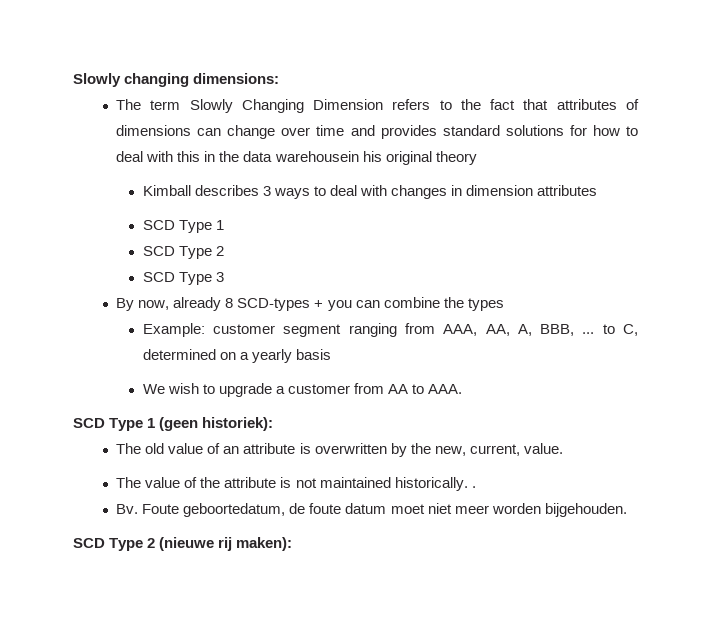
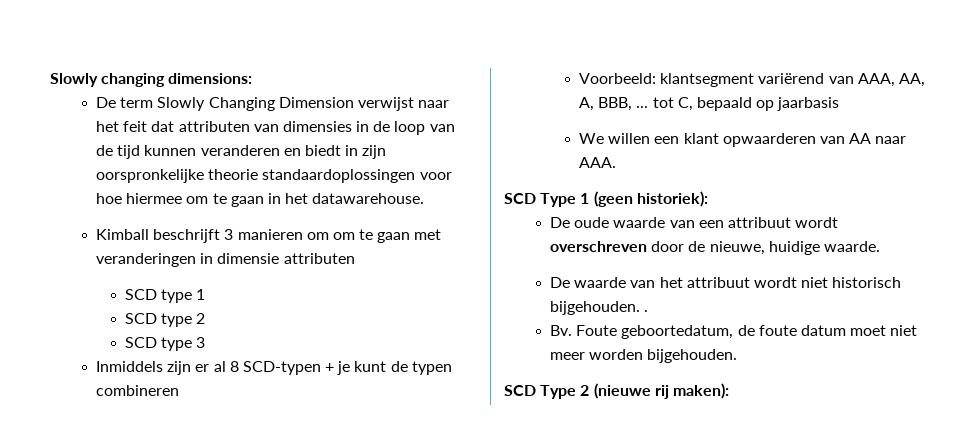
- The term Slowly Changing Dimension refers to the fact that attributes of dimensions can change over time and provides standard solutions for how to deal with this in the data warehousein his original theory
- Kimball describes 3 ways to deal with changes in dimension attributes
- SCD Type 1
- SCD Type 2
+ De term Slowly Changing Dimension verwijst naar het feit dat attributen van dimensies in de loop van de tijd kunnen veranderen en biedt in zijn oorspronkelijke theorie standaardoplossingen voor hoe hiermee om te gaan in het datawarehouse.
+ Kimball beschrijft 3 manieren om om te gaan met veranderingen in dimensie attributen
+ SCD type 1
+ SCD type 2
- SCD Type 3
+ SCD type 3
- By now, already 8 SCD-types + you can combine the types
- Example: customer segment ranging from AAA, AA, A, BBB, ... to C, determined on a yearly basis
- We wish to upgrade a customer from AA to AAA.
+ Inmiddels zijn er al 8 SCD-typen + je kunt de typen combineren
+ Voorbeeld: klantsegment variërend van AAA, AA, A, BBB, ... tot C, bepaald op jaarbasis
+ We willen een klant opwaarderen van AA naar AAA.
- The old value of an attribute is overwritten by the new, current, value.
- The value of the attribute is not maintained historically. .
+ De oude waarde van een attribuut wordt overschreven door de nieuwe, huidige waarde.
+ De waarde van het attribuut wordt niet historisch bijgehouden. .

